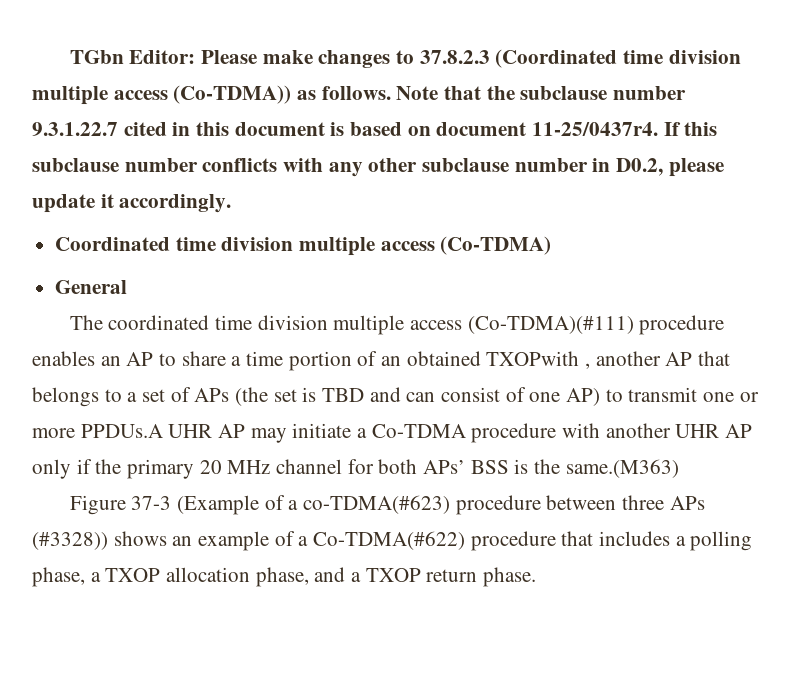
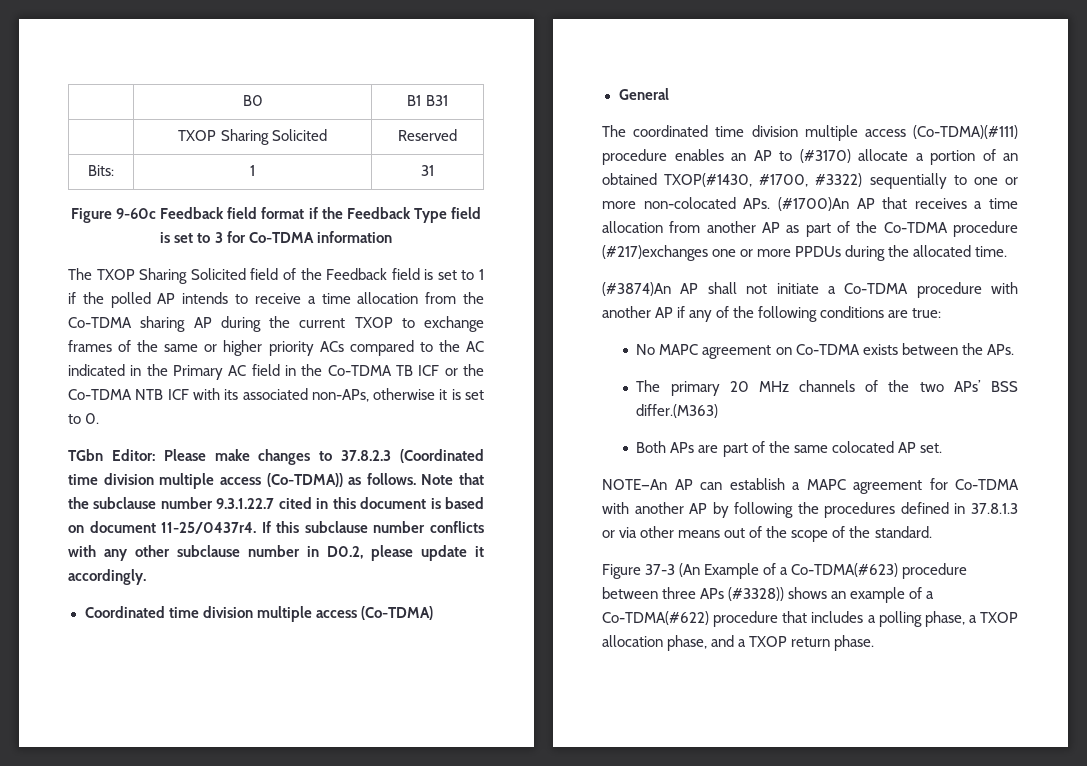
+ | B0 | B1 B31
+ | TXOP Sharing Solicited | Reserved
+ Bits: | 1 | 31
+ Figure 9-60c Feedback field format if the Feedback Type field is set to 3 for Co-TDMA information
+ The TXOP Sharing Solicited field of the Feedback field is set to 1 if the polled AP intends to receive a time allocation from the Co-TDMA sharing AP during the current TXOP to exchange frames of the same or higher priority ACs compared to the AC indicated in the Primary AC field in the Co-TDMA TB ICF or the Co-TDMA NTB ICF with its associated non-APs, otherwise it is set to 0.
- The coordinated time division multiple access (Co-TDMA)(#111) procedure enables an AP to share a time portion of an obtained TXOPwith , another AP that belongs to a set of APs (the set is TBD and can consist of one AP) to transmit one or more PPDUs.A UHR AP may initiate a Co-TDMA procedure with another UHR AP only if the primary 20 MHz channel for both APs’ BSS is the same.(M363)
+ The coordinated time division multiple access (Co-TDMA)(#111) procedure enables an AP to (#3170) allocate a portion of an obtained TXOP(#1430, #1700, #3322) sequentially to one or more non-colocated APs. (#1700)An AP that receives a time allocation from another AP as part of the Co-TDMA procedure (#217)exchanges one or more PPDUs during the allocated time.
+ (#3874)An AP shall not initiate a Co-TDMA procedure with another AP if any of the following conditions are true:
+ No MAPC agreement on Co-TDMA exists between the APs.
+ The primary 20 MHz channels of the two APs’ BSS differ.(M363)
+ Both APs are part of the same colocated AP set.
+ NOTE—An AP can establish a MAPC agreement for Co-TDMA with another AP by following the procedures defined in 37.8.1.3 or via other means out of the scope of the standard.
- Figure 37-3 (Example of a co-TDMA(#623) procedure between three APs (#3328)) shows an example of a Co-TDMA(#622) procedure that includes a polling phase, a TXOP allocation phase, and a TXOP return phase.
+ Figure 37-3 (An Example of a Co-TDMA(#623) procedure between three APs (#3328)) shows an example of a Co-TDMA(#622) procedure that includes a polling phase, a TXOP allocation phase, and a TXOP return phase.

